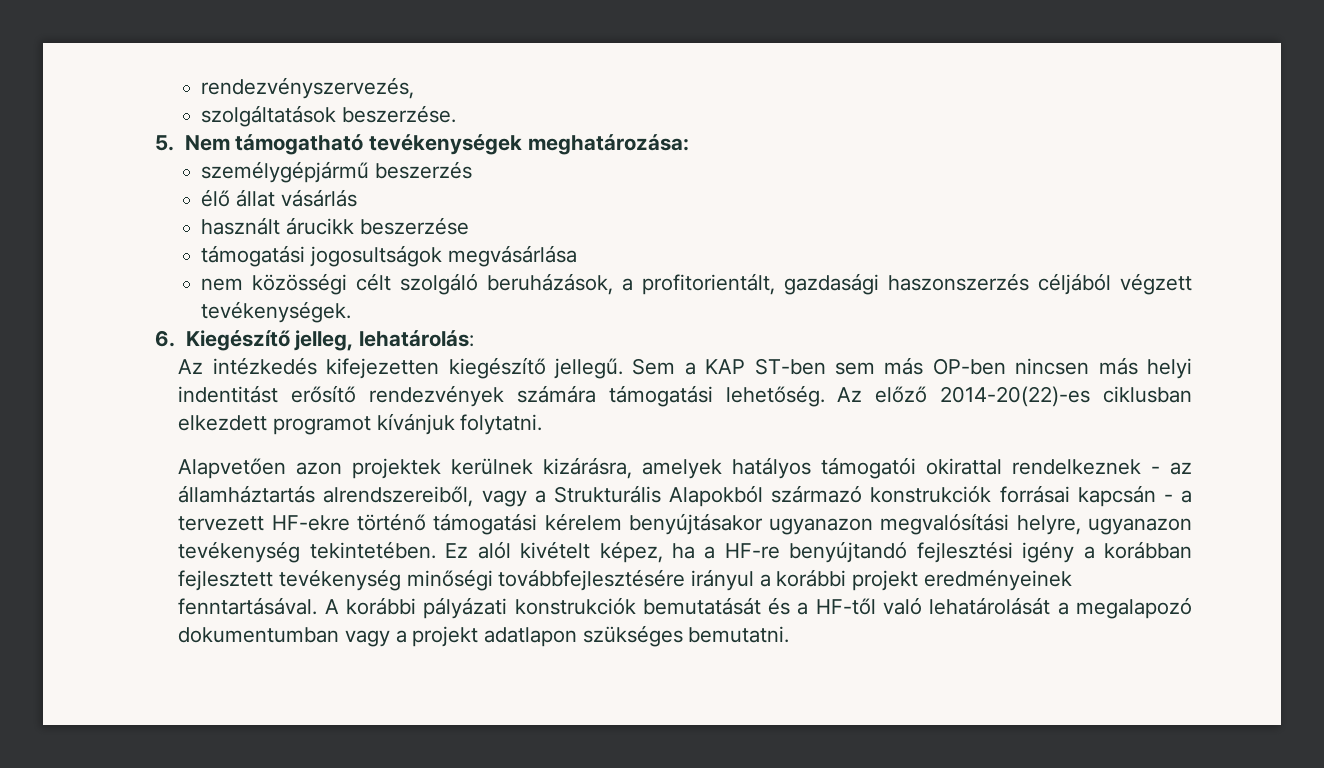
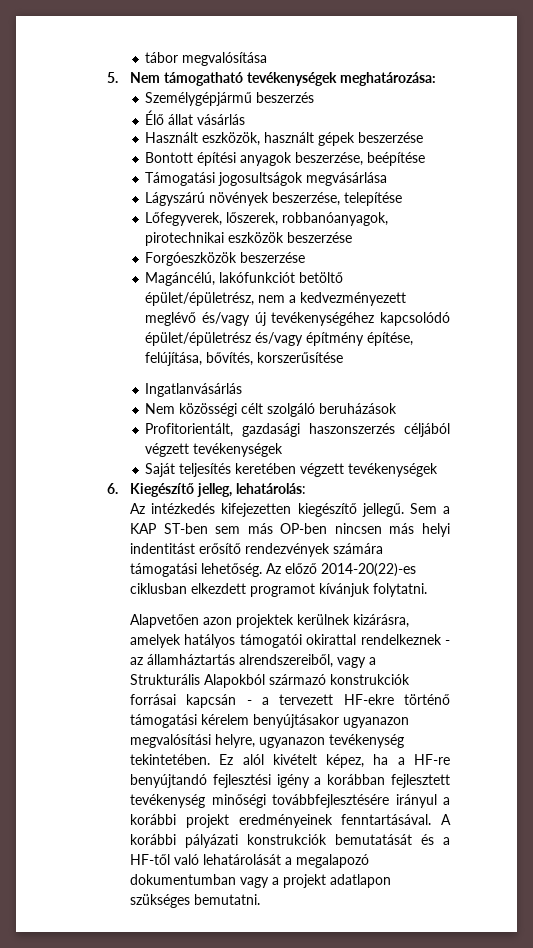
- rendezvényszervezés,
- szolgáltatások beszerzése.
+ tábor megvalósítása
- személygépjármű beszerzés
+ Személygépjármű beszerzés
- élő állat vásárlás
+ Élő állat vásárlás
- használt árucikk beszerzése
- támogatási jogosultságok megvásárlása
- nem közösségi célt szolgáló beruházások, a profitorientált, gazdasági haszonszerzés céljából végzett tevékenységek.
+ Használt eszközök, használt gépek beszerzése
+ Bontott építési anyagok beszerzése, beépítése
+ Támogatási jogosultságok megvásárlása
+ Lágyszárú növények beszerzése, telepítése
+ Lőfegyverek, lőszerek, robbanóanyagok, pirotechnikai eszközök beszerzése
+ Forgóeszközök beszerzése
+ Magáncélú, lakófunkciót betöltő épület/épületrész, nem a kedvezményezett meglévő és/vagy új tevékenységéhez kapcsolódó épület/épületrész és/vagy építmény építése, felújítása, bővítés, korszerűsítése
+ Ingatlanvásárlás
+ Nem közösségi célt szolgáló beruházások
+ Profitorientált, gazdasági haszonszerzés céljából végzett tevékenységek
+ Saját teljesítés keretében végzett tevékenységek

